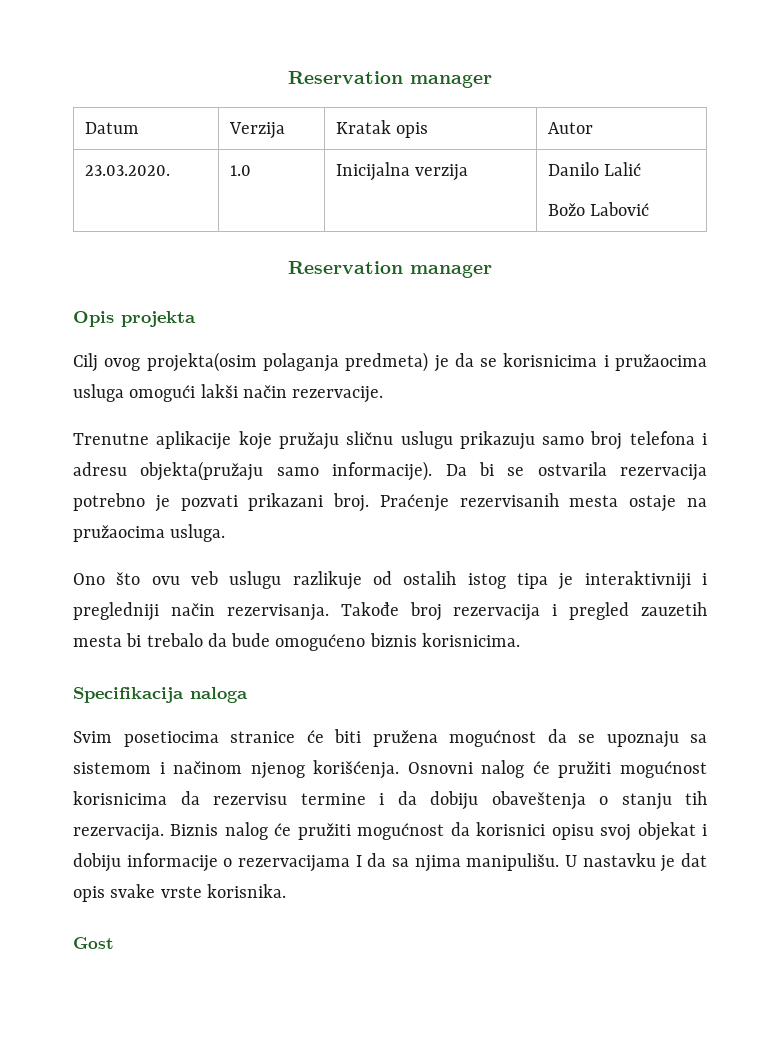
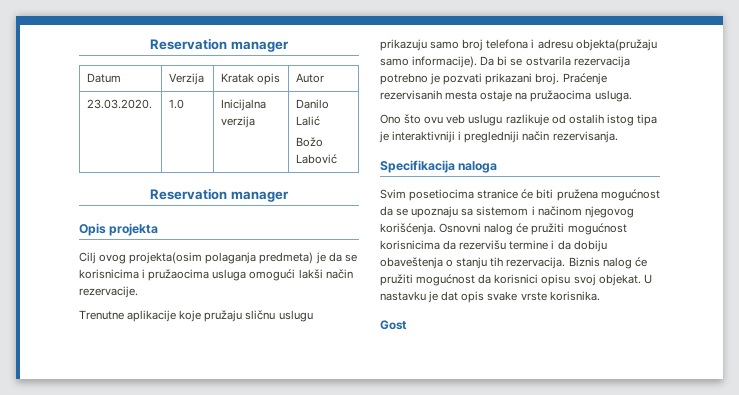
- Takođe broj rezervacija i pregled zauzetih mesta bi trebalo da bude omogućeno biznis korisnicima.
- Svim posetiocima stranice će biti pružena mogućnost da se upoznaju sa sistemom i načinom njenog korišćenja.
+ Svim posetiocima stranice će biti pružena mogućnost da se upoznaju sa sistemom i načinom njegovog korišćenja.
- Osnovni nalog će pružiti mogućnost korisnicima da rezervisu termine i da dobiju obaveštenja o stanju tih rezervacija.
+ Osnovni nalog će pružiti mogućnost korisnicima da rezervišu termine i da dobiju obaveštenja o stanju tih rezervacija.
- Biznis nalog će pružiti mogućnost da korisnici opisu svoj objekat i dobiju informacije o rezervacijama I da sa njima manipulišu.
+ Biznis nalog će pružiti mogućnost da korisnici opisu svoj objekat.

